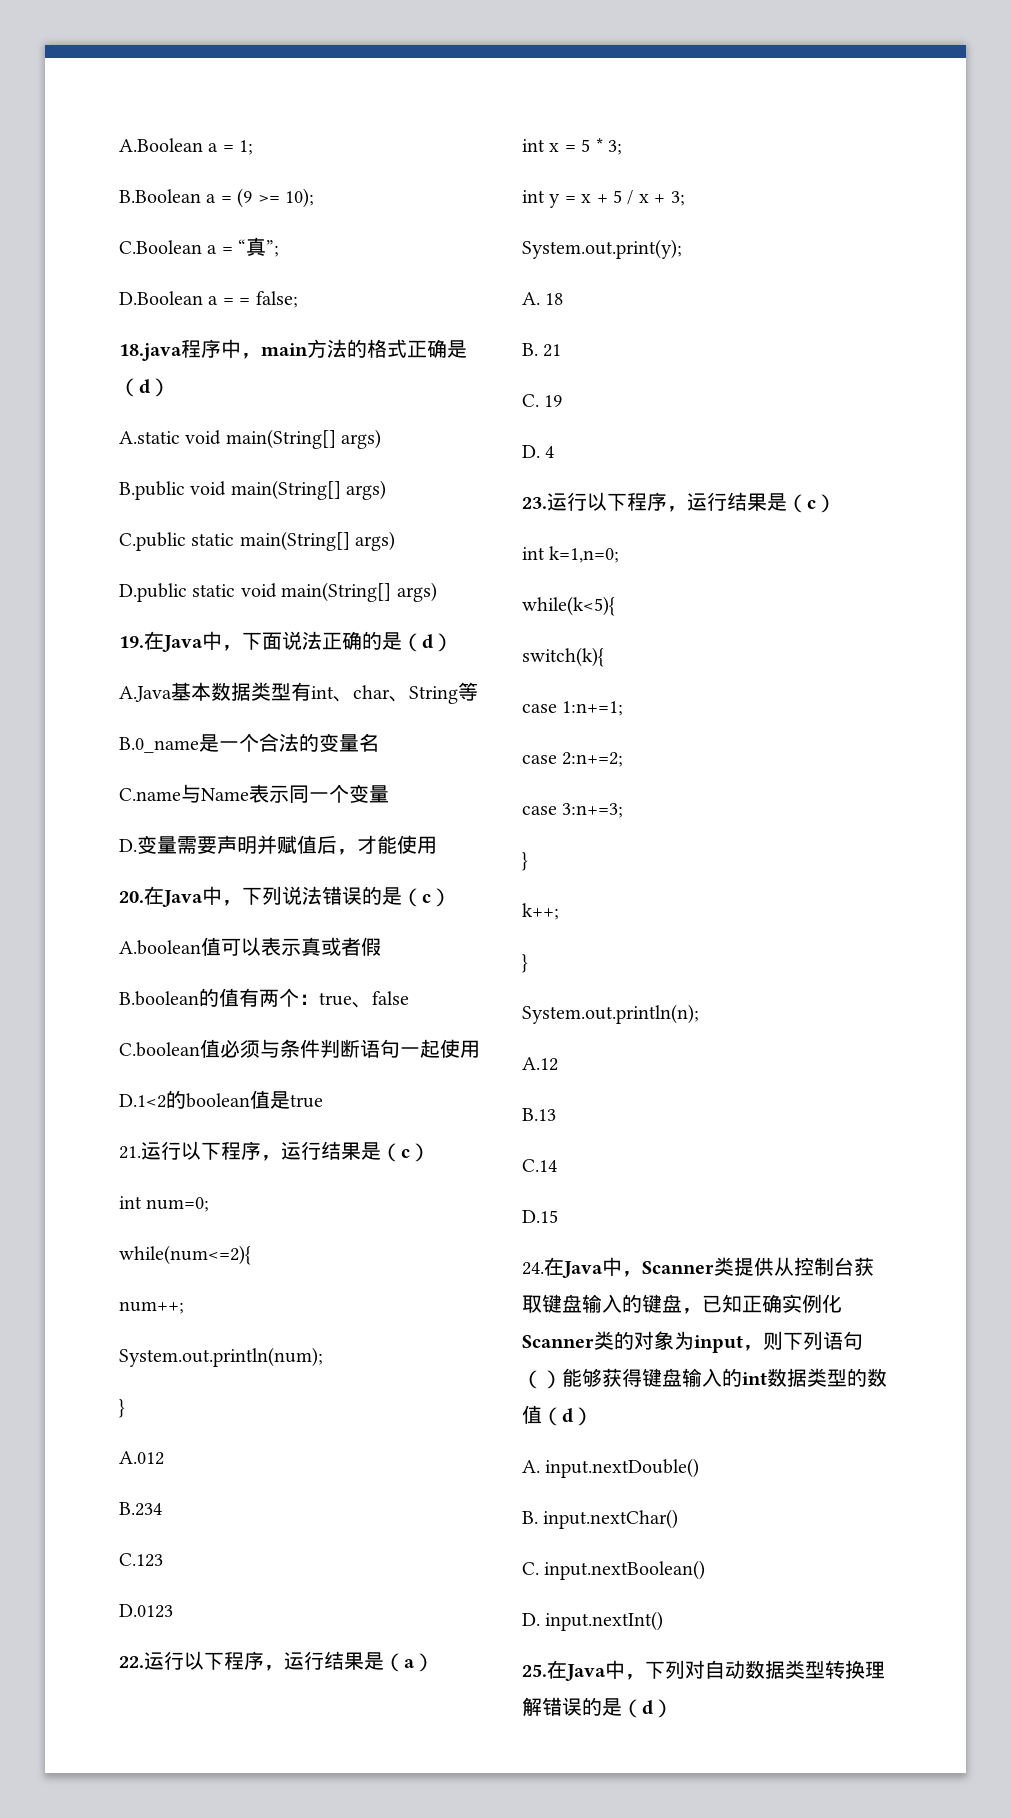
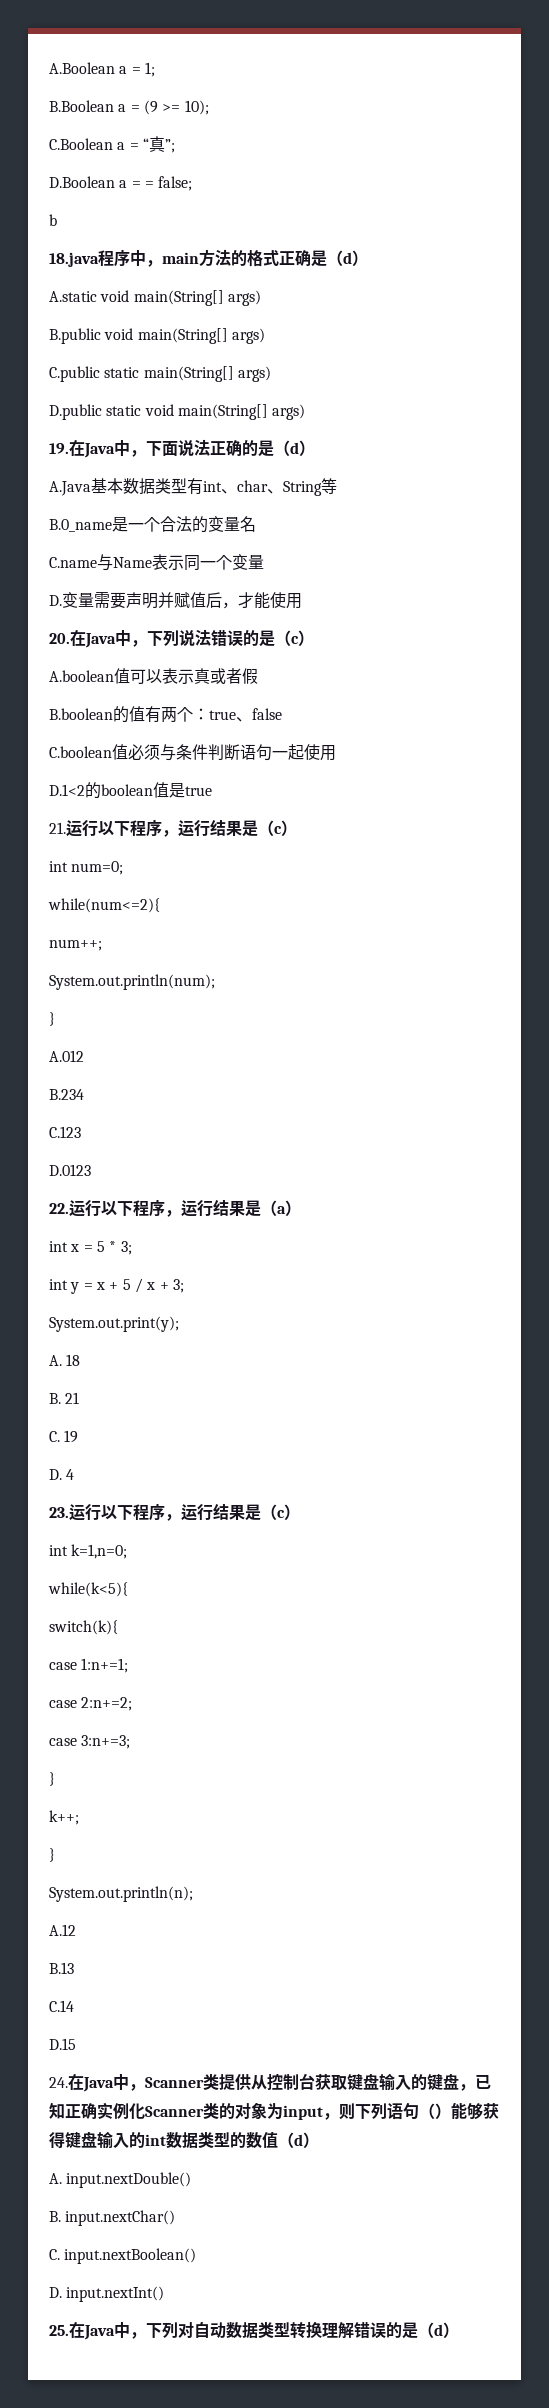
+ b

